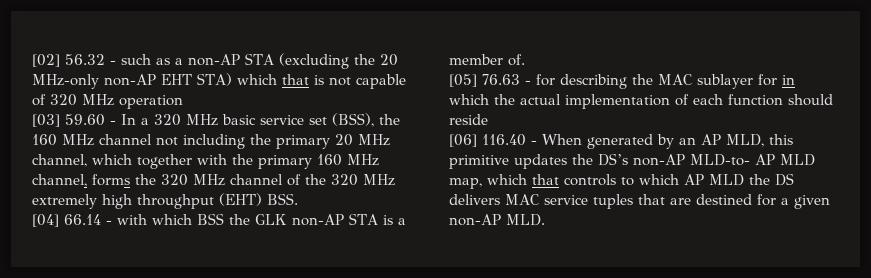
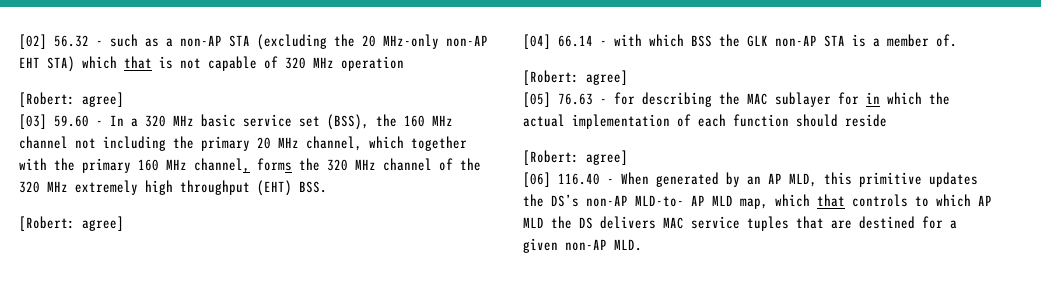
  [02] 56.32 - such as a non-AP STA (excluding the 20 MHz-only non-AP EHT STA) which that is not capable of 320 MHz operation
+ [Robert: agree]
  [03] 59.60 - In a 320 MHz basic service set (BSS), the 160 MHz channel not including the primary 20 MHz channel, which together with the primary 160 MHz channel, forms the 320 MHz channel of the 320 MHz extremely high throughput (EHT) BSS.
+ [Robert: agree]
  [04] 66.14 - with which BSS the GLK non-AP STA is a member of.
+ [Robert: agree]
  [05] 76.63 - for describing the MAC sublayer for in which the actual implementation of each function should reside
+ [Robert: agree]

